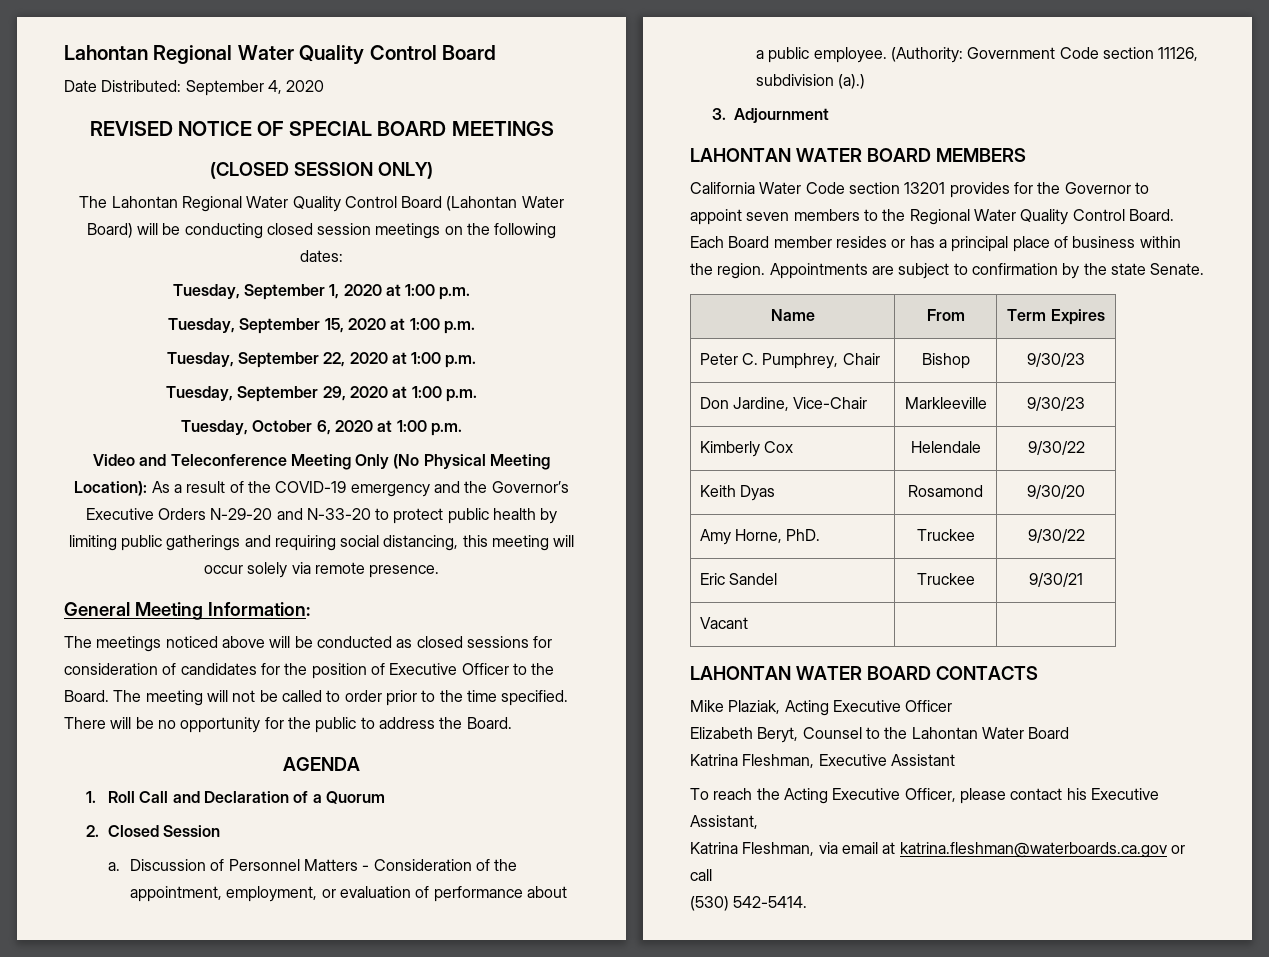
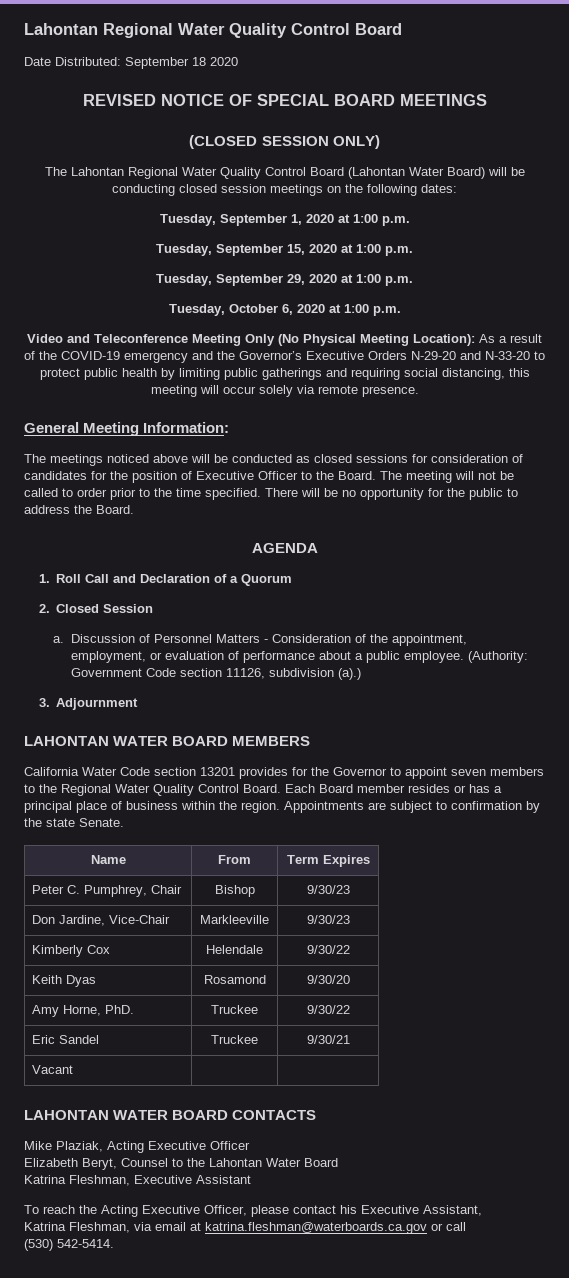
- Date Distributed: September 4, 2020
+ Date Distributed: September 18 2020
- Tuesday, September 22, 2020 at 1:00 p.m.

